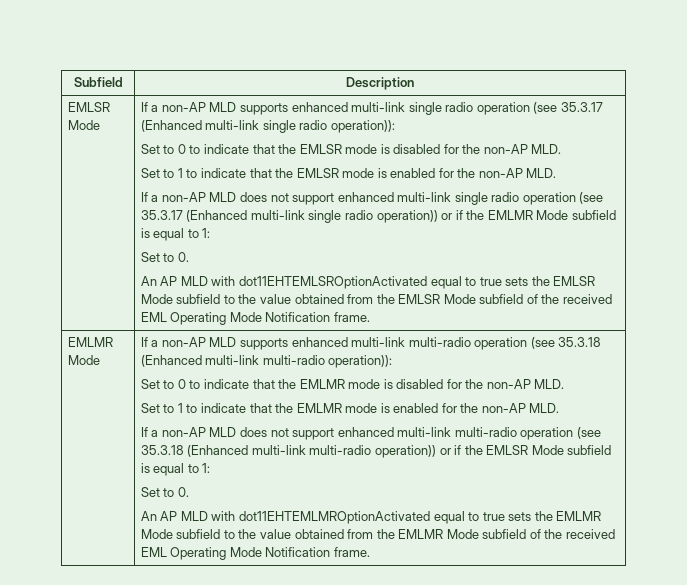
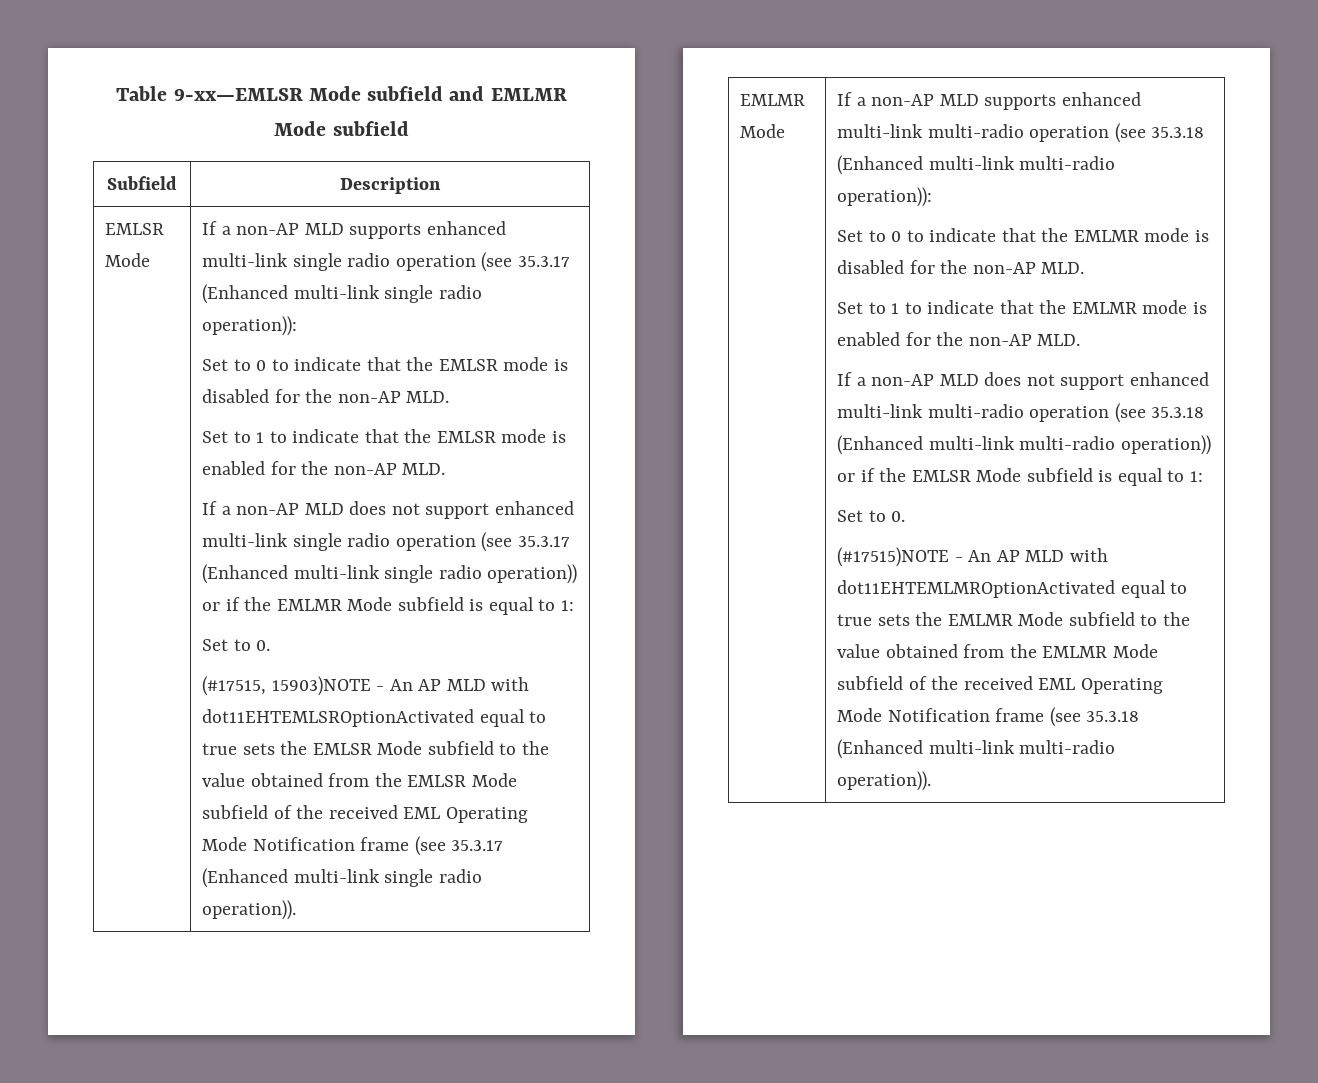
+ Table 9-xx—EMLSR Mode subfield and EMLMR Mode subfield
- An AP MLD with dot11EHTEMLSROptionActivated equal to true sets the EMLSR Mode subfield to the value obtained from the EMLSR Mode subfield of the received EML Operating Mode Notification frame.
+ (#17515, 15903)NOTE - An AP MLD with dot11EHTEMLSROptionActivated equal to true sets the EMLSR Mode subfield to the value obtained from the EMLSR Mode subfield of the received EML Operating Mode Notification frame (see 35.3.17 (Enhanced multi-link single radio operation)).
- An AP MLD with dot11EHTEMLMROptionActivated equal to true sets the EMLMR Mode subfield to the value obtained from the EMLMR Mode subfield of the received EML Operating Mode Notification frame.
+ (#17515)NOTE - An AP MLD with dot11EHTEMLMROptionActivated equal to true sets the EMLMR Mode subfield to the value obtained from the EMLMR Mode subfield of the received EML Operating Mode Notification frame (see 35.3.18 (Enhanced multi-link multi-radio operation)).

